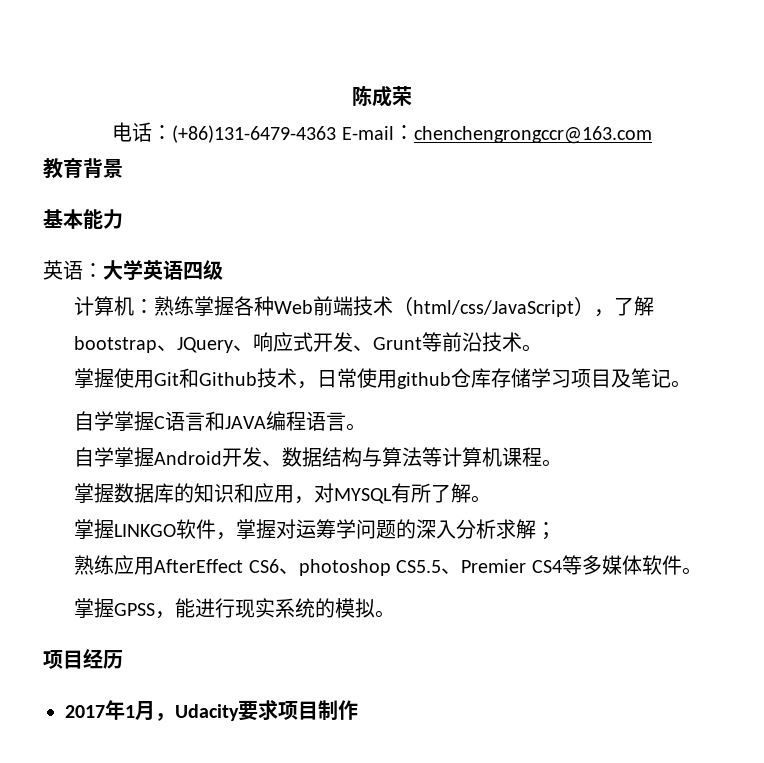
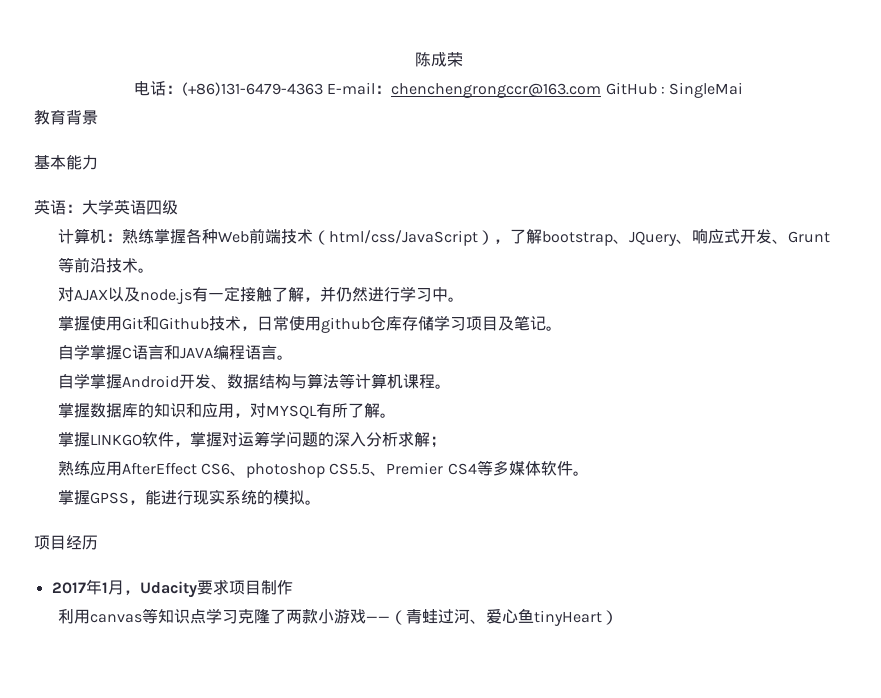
- 电话：(+86)131-6479-4363 E-mail：chenchengrongccr@163.com
+ 电话：(+86)131-6479-4363 E-mail：chenchengrongccr@163.com GitHub : SingleMai
+ 对AJAX以及node.js有一定接触了解，并仍然进行学习中。
+ 利用canvas等知识点学习克隆了两款小游戏——（青蛙过河、爱心鱼tinyHeart）

